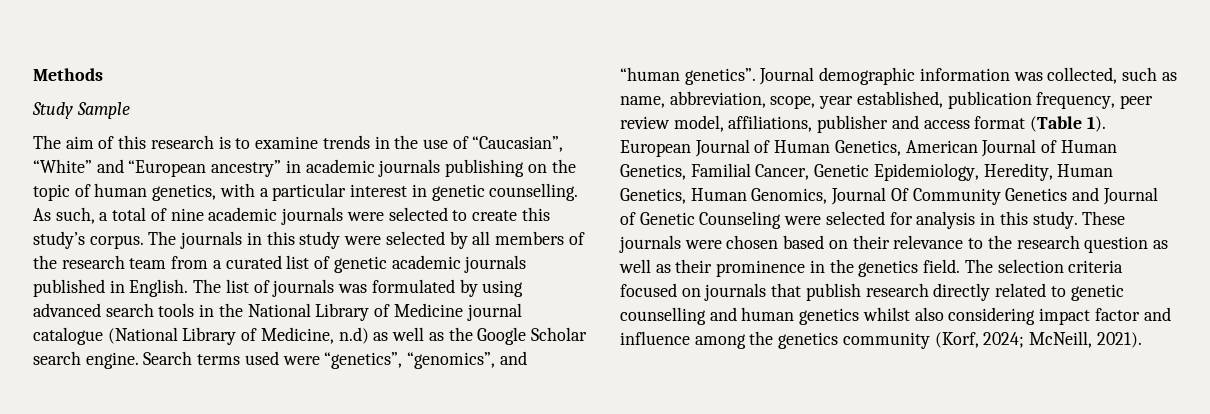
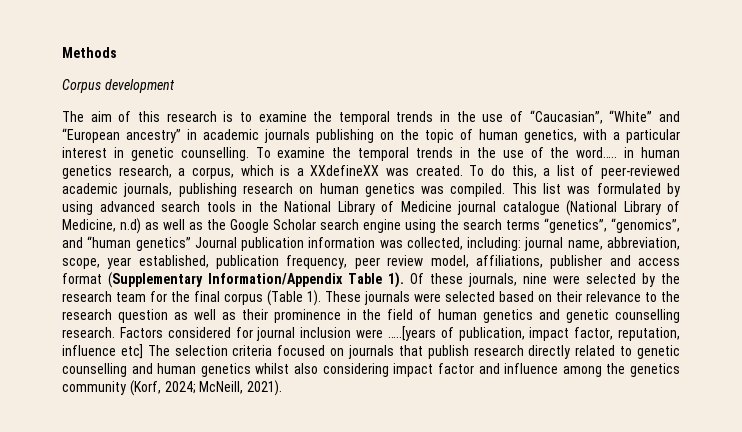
- Study Sample
+ Corpus development
- The aim of this research is to examine trends in the use of “Caucasian”, “White” and “European ancestry” in academic journals publishing on the topic of human genetics, with a particular interest in genetic counselling.
+ The aim of this research is to examine the temporal trends in the use of “Caucasian”, “White” and “European ancestry” in academic journals publishing on the topic of human genetics, with a particular interest in genetic counselling.
- As such, a total of nine academic journals were selected to create this study’s corpus. The journals in this study were selected by all members of the research team from a curated list of genetic academic journals published in English. The list of journals was formulated by using advanced search tools in the National Library of Medicine journal catalogue (National Library of Medicine, n.d) as well as the Google Scholar search engine. Search terms used were “genetics”, “genomics”, and “human genetics”. Journal demographic information was collected, such as name, abbreviation, scope, year established, publication frequency, peer review model, affiliations, publisher and access format (Table 1). European Journal of Human Genetics, American Journal of Human Genetics, Familial Cancer, Genetic Epidemiology, Heredity, Human Genetics, Human Genomics, Journal Of Community Genetics and Journal of Genetic Counseling were selected for analysis in this study.
+ To examine the temporal trends in the use of the word….. in human genetics research, a corpus, which is a XXdefineXX was created. To do this, a list of peer-reviewed academic journals, publishing research on human genetics was compiled. This list was formulated by using advanced search tools in the National Library of Medicine journal catalogue (National Library of Medicine, n.d) as well as the Google Scholar search engine using the search terms “genetics”, “genomics”, and “human genetics” Journal publication information was collected, including: journal name, abbreviation, scope, year established, publication frequency, peer review model, affiliations, publisher and access format (Supplementary Information/Appendix Table 1). Of these journals, nine were selected by the research team for the final corpus (Table 1).
- These journals were chosen based on their relevance to the research question as well as their prominence in the genetics field. The selection criteria focused on journals that publish research directly related to genetic counselling and human genetics whilst also considering impact factor and influence among the genetics community (Korf, 2024; McNeill, 2021).
+ These journals were selected based on their relevance to the research question as well as their prominence in the field of human genetics and genetic counselling research. Factors considered for journal inclusion were …..[years of publication, impact factor, reputation, influence etc] The selection criteria focused on journals that publish research directly related to genetic counselling and human genetics whilst also considering impact factor and influence among the genetics community (Korf, 2024; McNeill, 2021).

